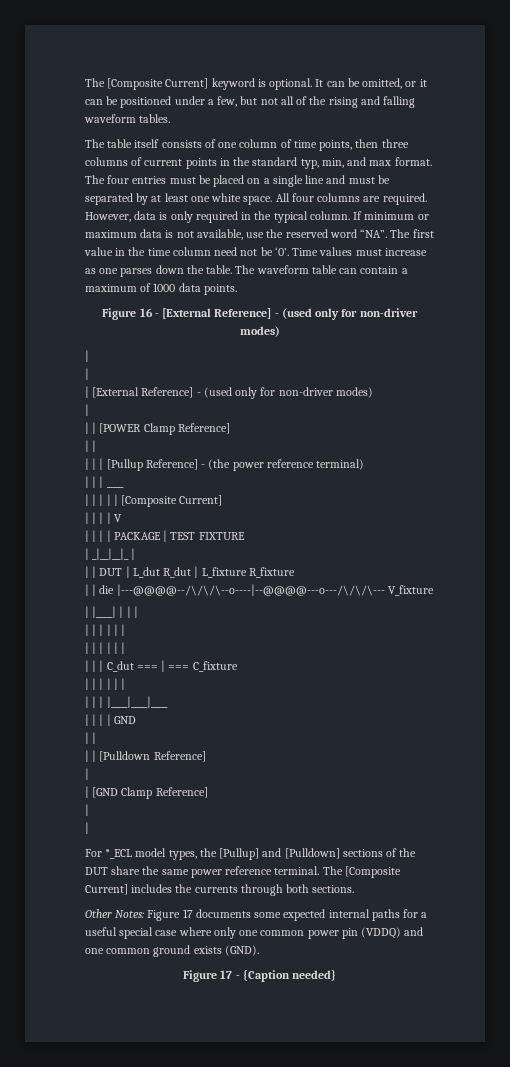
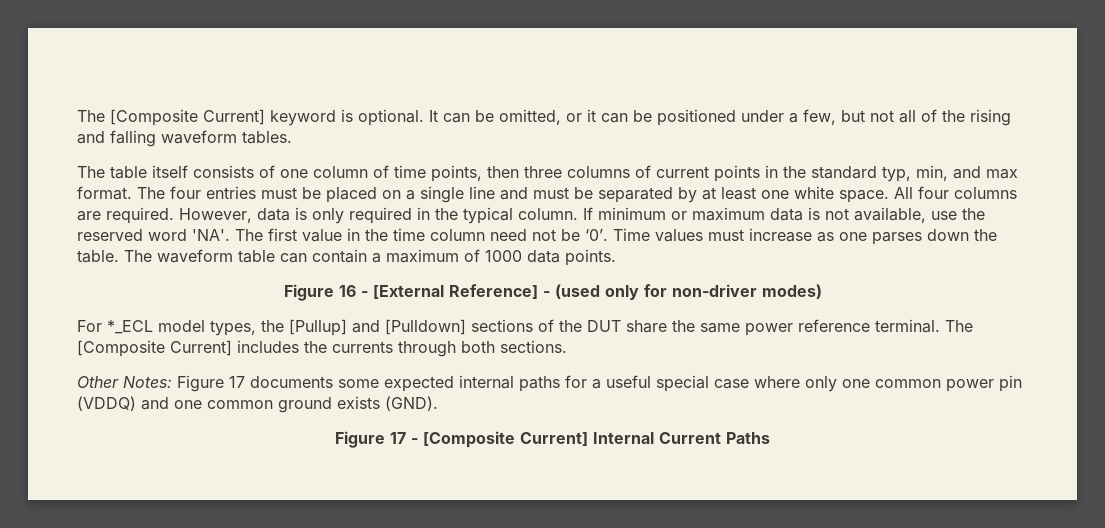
- If minimum or maximum data is not available, use the reserved word “NA”. The first value in the time column need not be ‘0’.
+ If minimum or maximum data is not available, use the reserved word 'NA'. The first value in the time column need not be ‘0’.
  Figure 16 - [External Reference] - (used only for non-driver modes)
- |
- |
- | [External Reference] - (used only for non-driver modes)
- |
- | | [POWER Clamp Reference]
- | |
- | | | [Pullup Reference] - (the power reference terminal)
- | | | ____
- | | | | | [Composite Current]
- | | | | V
- | | | | PACKAGE | TEST FIXTURE
- | _|__|__|_ |
- | | DUT | L_dut R_dut | L_fixture R_fixture
- | | die |---@@@@--/\/\/\--o----|--@@@@---o---/\/\/\--- V_fixture
- | |____| | | |
- | | | | | |
- | | | | | |
- | | | C_dut === | === C_fixture
- | | | | | |
- | | | |____|____|____
- | | | | GND
- | |
- | | [Pulldown Reference]
- |
- | [GND Clamp Reference]
- |
- |
- Figure 17 - {Caption needed}
+ Figure 17 - [Composite Current] Internal Current Paths

